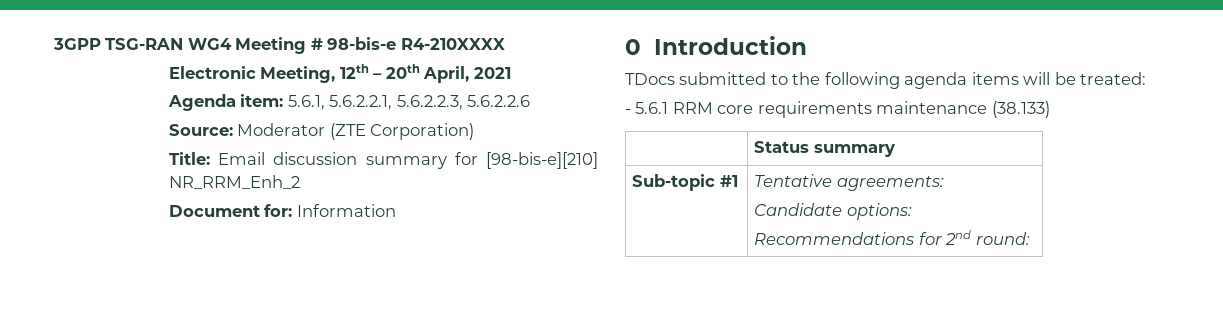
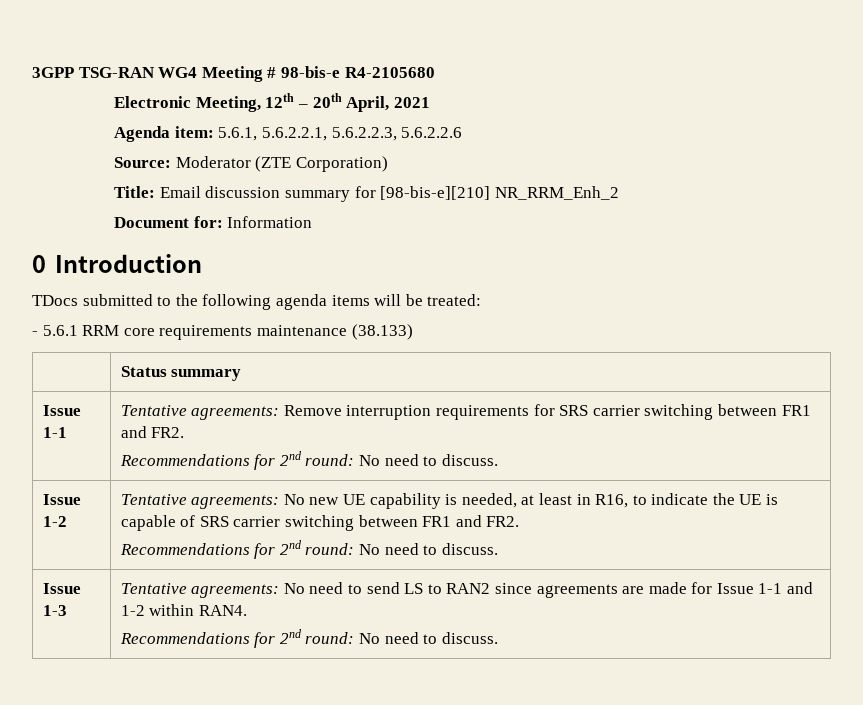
- 3GPP TSG-RAN WG4 Meeting # 98-bis-e R4-210XXXX
+ 3GPP TSG-RAN WG4 Meeting # 98-bis-e R4-2105680
- Sub-topic #1 | Tentative agreements:
- Candidate options:
- Recommendations for 2nd round:
+ Issue 1-1 | Tentative agreements: Remove interruption requirements for SRS carrier switching between FR1 and FR2.
+ Recommendations for 2nd round: No need to discuss.
+ Issue 1-2 | Tentative agreements: No new UE capability is needed, at least in R16, to indicate the UE is capable of SRS carrier switching between FR1 and FR2.
+ Recommendations for 2nd round: No need to discuss.
+ Issue 1-3 | Tentative agreements: No need to send LS to RAN2 since agreements are made for Issue 1-1 and 1-2 within RAN4.
+ Recommendations for 2nd round: No need to discuss.

